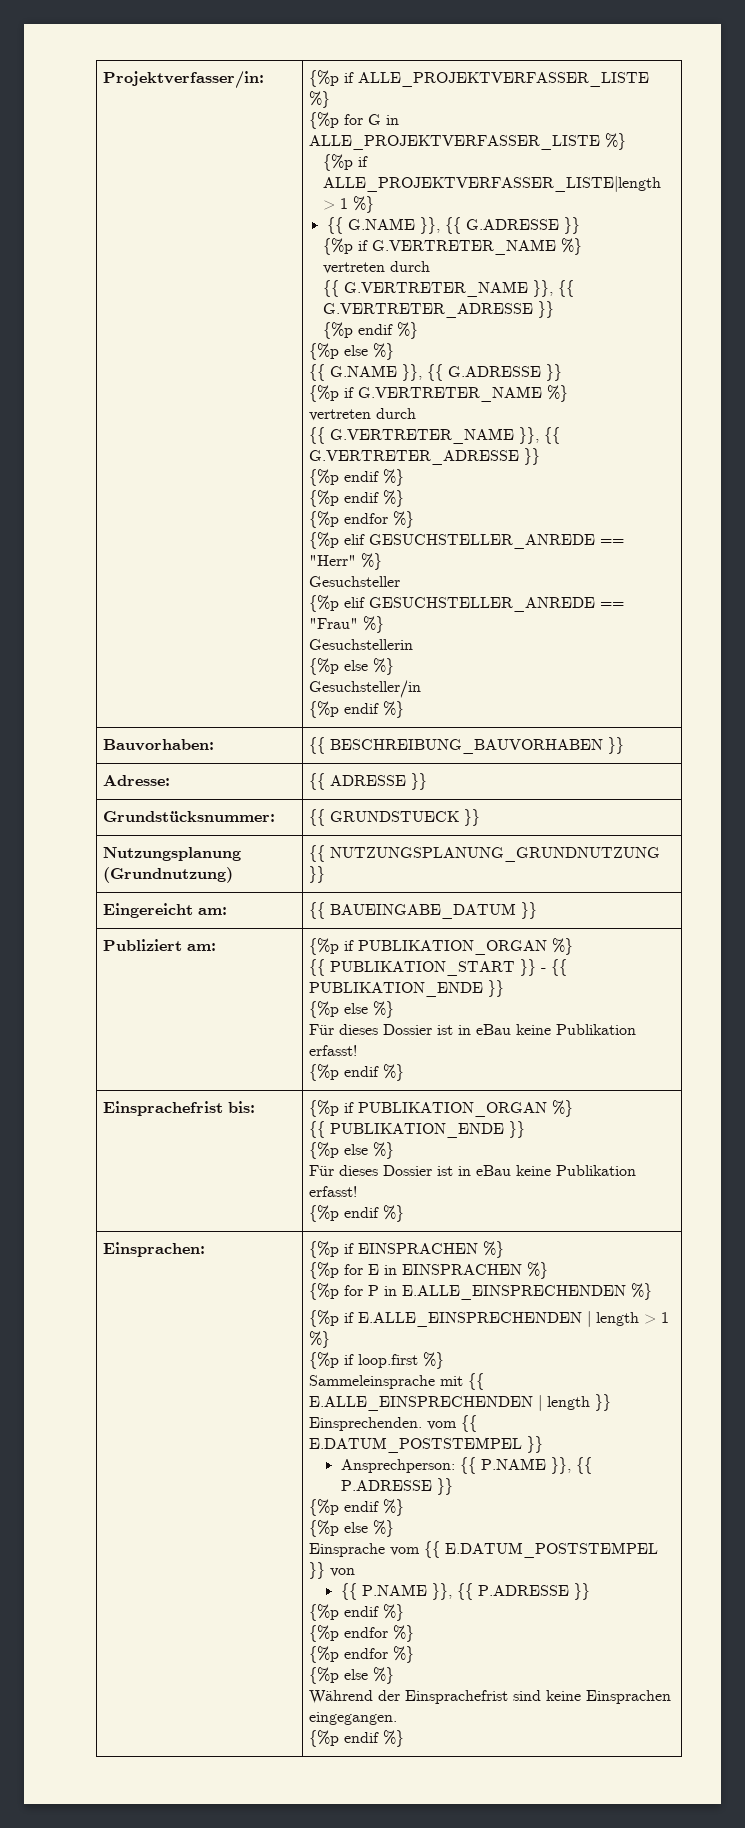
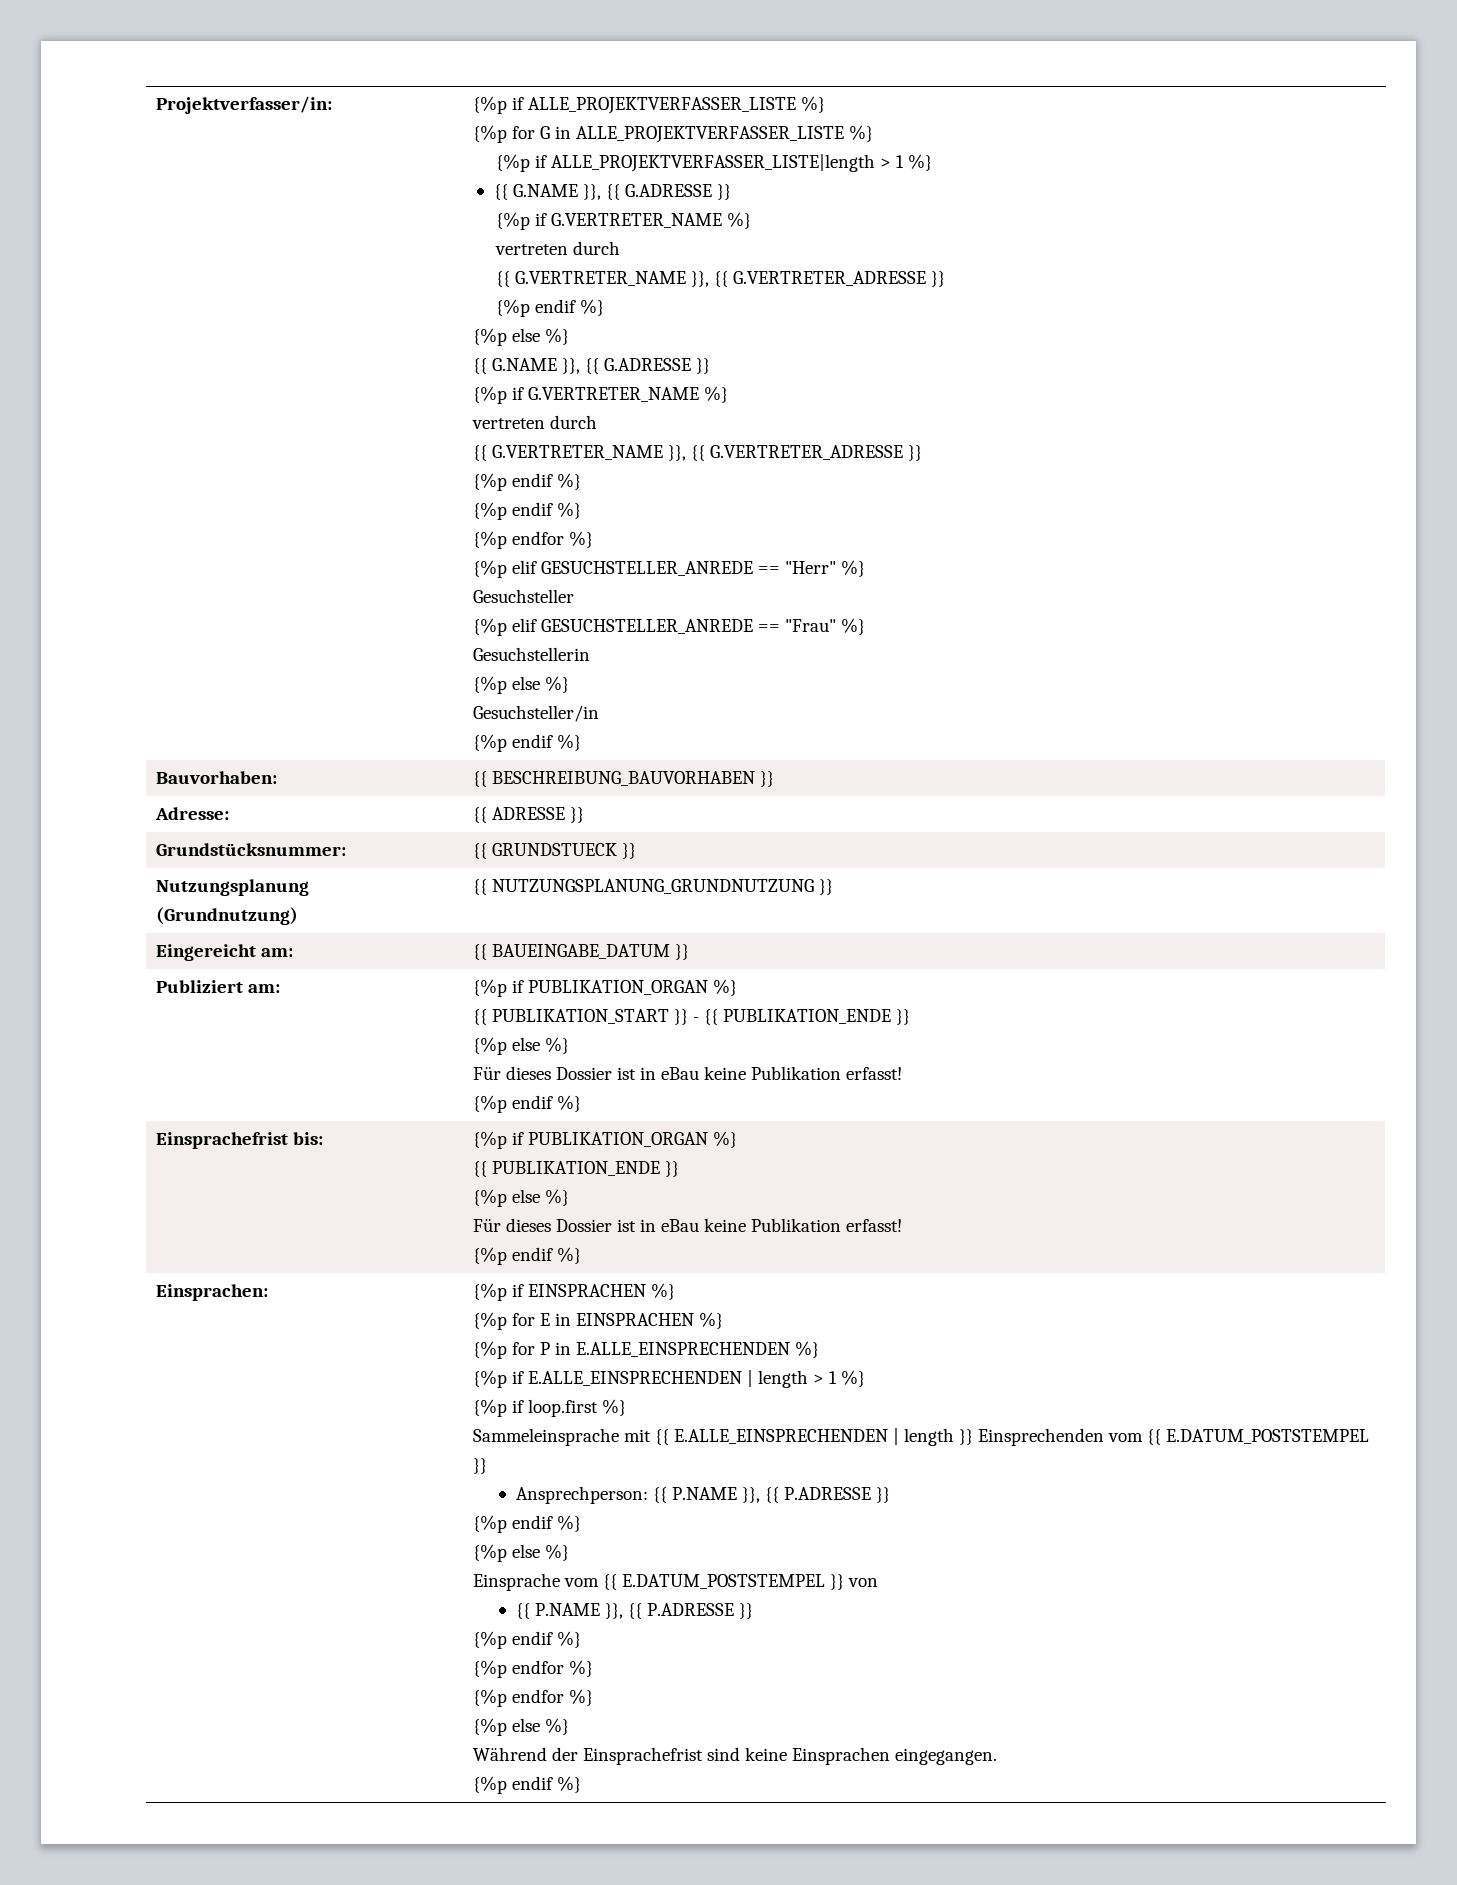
- Sammeleinsprache mit {{ E.ALLE_EINSPRECHENDEN | length }} Einsprechenden. vom {{ E.DATUM_POSTSTEMPEL }}
+ Sammeleinsprache mit {{ E.ALLE_EINSPRECHENDEN | length }} Einsprechenden vom {{ E.DATUM_POSTSTEMPEL }}

